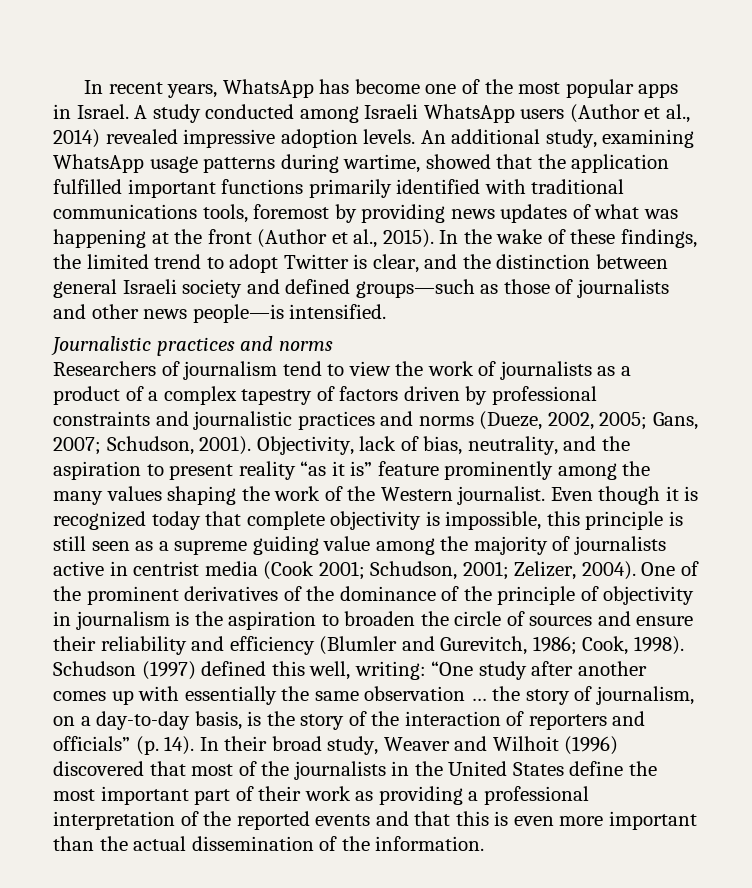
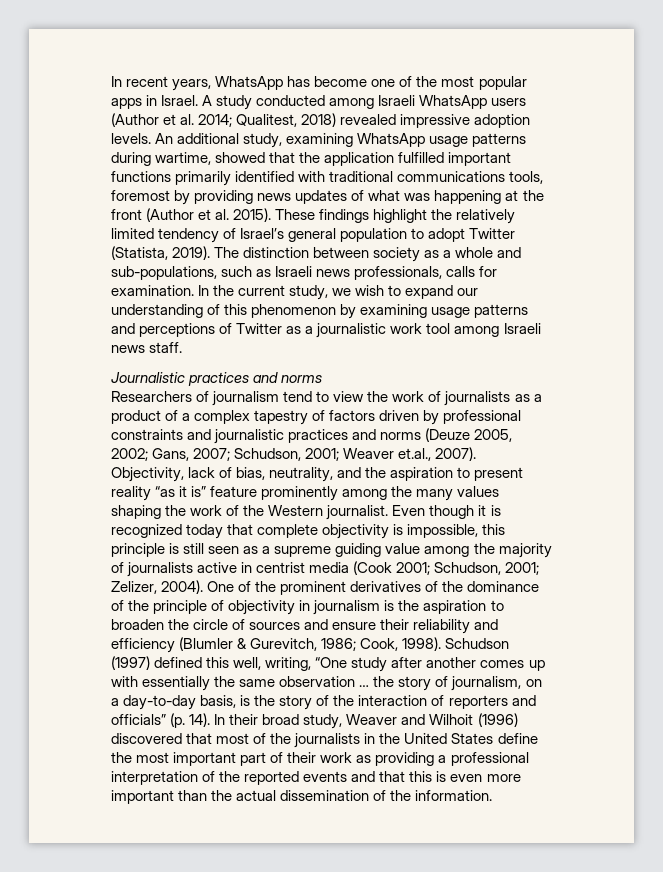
- A study conducted among Israeli WhatsApp users (Author et al., 2014) revealed impressive adoption levels.
+ A study conducted among Israeli WhatsApp users (Author et al. 2014; Qualitest, 2018) revealed impressive adoption levels.
- An additional study, examining WhatsApp usage patterns during wartime, showed that the application fulfilled important functions primarily identified with traditional communications tools, foremost by providing news updates of what was happening at the front (Author et al., 2015). In the wake of these findings, the limited trend to adopt Twitter is clear, and the distinction between general Israeli society and defined groups—such as those of journalists and other news people—is intensified.
+ An additional study, examining WhatsApp usage patterns during wartime, showed that the application fulfilled important functions primarily identified with traditional communications tools, foremost by providing news updates of what was happening at the front (Author et al. 2015). These findings highlight the relatively limited tendency of Israel’s general population to adopt Twitter (Statista, 2019). The distinction between society as a whole and sub-populations, such as Israeli news professionals, calls for examination. In the current study, we wish to expand our understanding of this phenomenon by examining usage patterns and perceptions of Twitter as a journalistic work tool among Israeli news staff.
- Researchers of journalism tend to view the work of journalists as a product of a complex tapestry of factors driven by professional constraints and journalistic practices and norms (Dueze, 2002, 2005; Gans, 2007; Schudson, 2001).
+ Researchers of journalism tend to view the work of journalists as a product of a complex tapestry of factors driven by professional constraints and journalistic practices and norms (Deuze 2005, 2002; Gans, 2007; Schudson, 2001; Weaver et.al., 2007).
- One of the prominent derivatives of the dominance of the principle of objectivity in journalism is the aspiration to broaden the circle of sources and ensure their reliability and efficiency (Blumler and Gurevitch, 1986; Cook, 1998).
+ One of the prominent derivatives of the dominance of the principle of objectivity in journalism is the aspiration to broaden the circle of sources and ensure their reliability and efficiency (Blumler & Gurevitch, 1986; Cook, 1998).
- Schudson (1997) defined this well, writing: “One study after another comes up with essentially the same observation … the story of journalism, on a day-to-day basis, is the story of the interaction of reporters and officials” (p. 14).
+ Schudson (1997) defined this well, writing, “One study after another comes up with essentially the same observation … the story of journalism, on a day-to-day basis, is the story of the interaction of reporters and officials” (p. 14).

